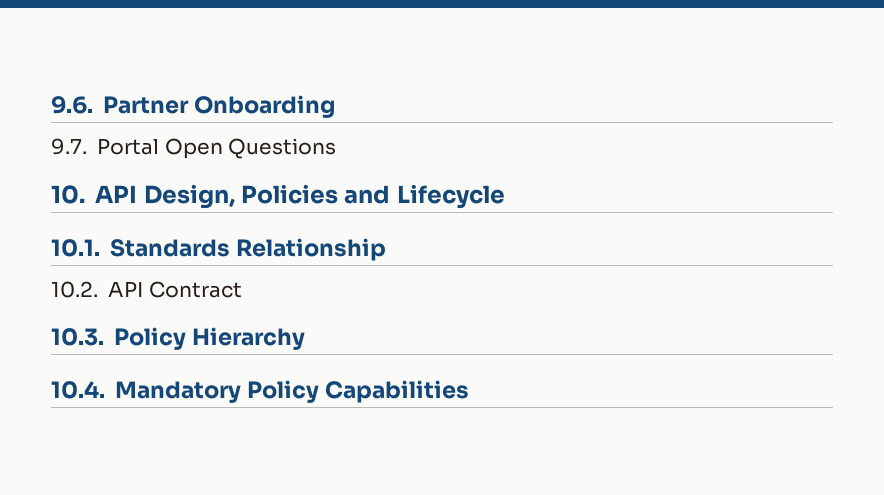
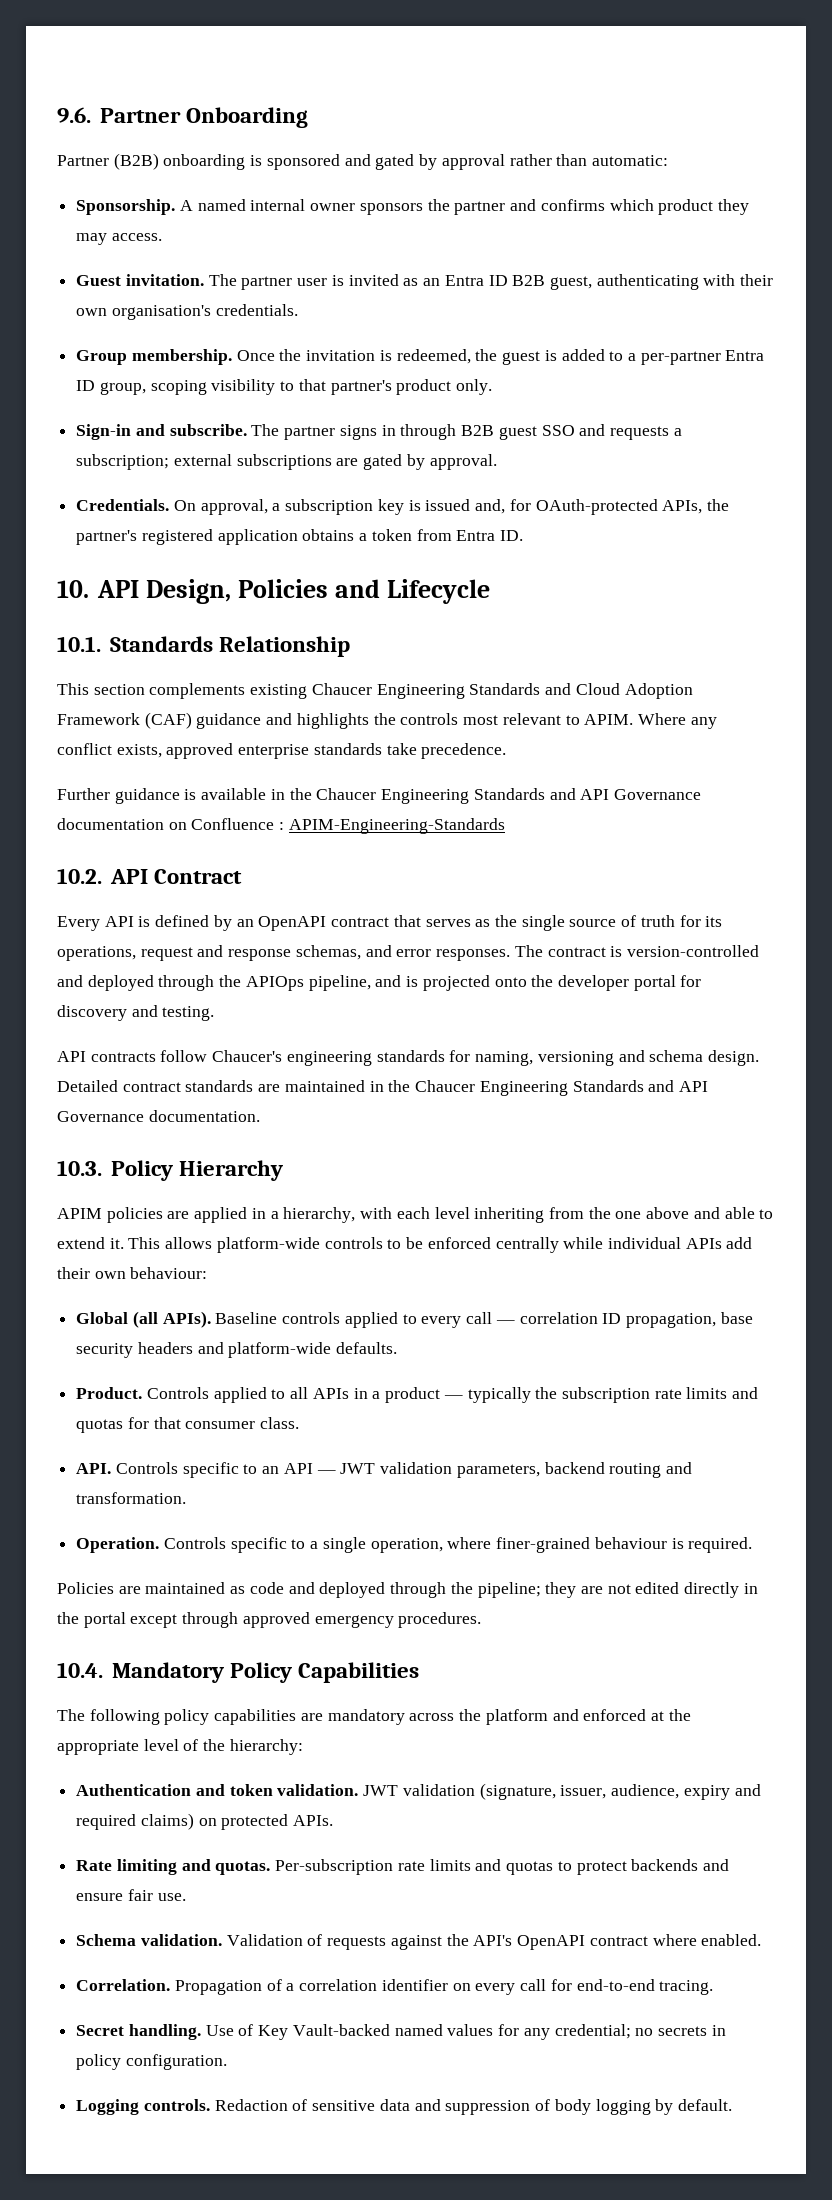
- 9.7. Portal Open Questions
+ Partner (B2B) onboarding is sponsored and gated by approval rather than automatic:
+ Sponsorship. A named internal owner sponsors the partner and confirms which product they may access.
+ Guest invitation. The partner user is invited as an Entra ID B2B guest, authenticating with their own organisation's credentials.
+ Group membership. Once the invitation is redeemed, the guest is added to a per-partner Entra ID group, scoping visibility to that partner's product only.
+ Sign-in and subscribe. The partner signs in through B2B guest SSO and requests a subscription; external subscriptions are gated by approval.
+ Credentials. On approval, a subscription key is issued and, for OAuth-protected APIs, the partner's registered application obtains a token from Entra ID.
+ This section complements existing Chaucer Engineering Standards and Cloud Adoption Framework (CAF) guidance and highlights the controls most relevant to APIM. Where any conflict exists, approved enterprise standards take precedence.
+ Further guidance is available in the Chaucer Engineering Standards and API Governance documentation on Confluence : APIM-Engineering-Standards
  10.2. API Contract
+ Every API is defined by an OpenAPI contract that serves as the single source of truth for its operations, request and response schemas, and error responses. The contract is version-controlled and deployed through the APIOps pipeline, and is projected onto the developer portal for discovery and testing.
+ API contracts follow Chaucer's engineering standards for naming, versioning and schema design. Detailed contract standards are maintained in the Chaucer Engineering Standards and API Governance documentation.
  10.3. Policy Hierarchy
+ APIM policies are applied in a hierarchy, with each level inheriting from the one above and able to extend it. This allows platform-wide controls to be enforced centrally while individual APIs add their own behaviour:
+ Global (all APIs). Baseline controls applied to every call — correlation ID propagation, base security headers and platform-wide defaults.
+ Product. Controls applied to all APIs in a product — typically the subscription rate limits and quotas for that consumer class.
+ API. Controls specific to an API — JWT validation parameters, backend routing and transformation.
+ Operation. Controls specific to a single operation, where finer-grained behaviour is required.
+ Policies are maintained as code and deployed through the pipeline; they are not edited directly in the portal except through approved emergency procedures.
  10.4. Mandatory Policy Capabilities
+ The following policy capabilities are mandatory across the platform and enforced at the appropriate level of the hierarchy:
+ Authentication and token validation. JWT validation (signature, issuer, audience, expiry and required claims) on protected APIs.
+ Rate limiting and quotas. Per-subscription rate limits and quotas to protect backends and ensure fair use.
+ Schema validation. Validation of requests against the API's OpenAPI contract where enabled.
+ Correlation. Propagation of a correlation identifier on every call for end-to-end tracing.
+ Secret handling. Use of Key Vault-backed named values for any credential; no secrets in policy configuration.
+ Logging controls. Redaction of sensitive data and suppression of body logging by default.

